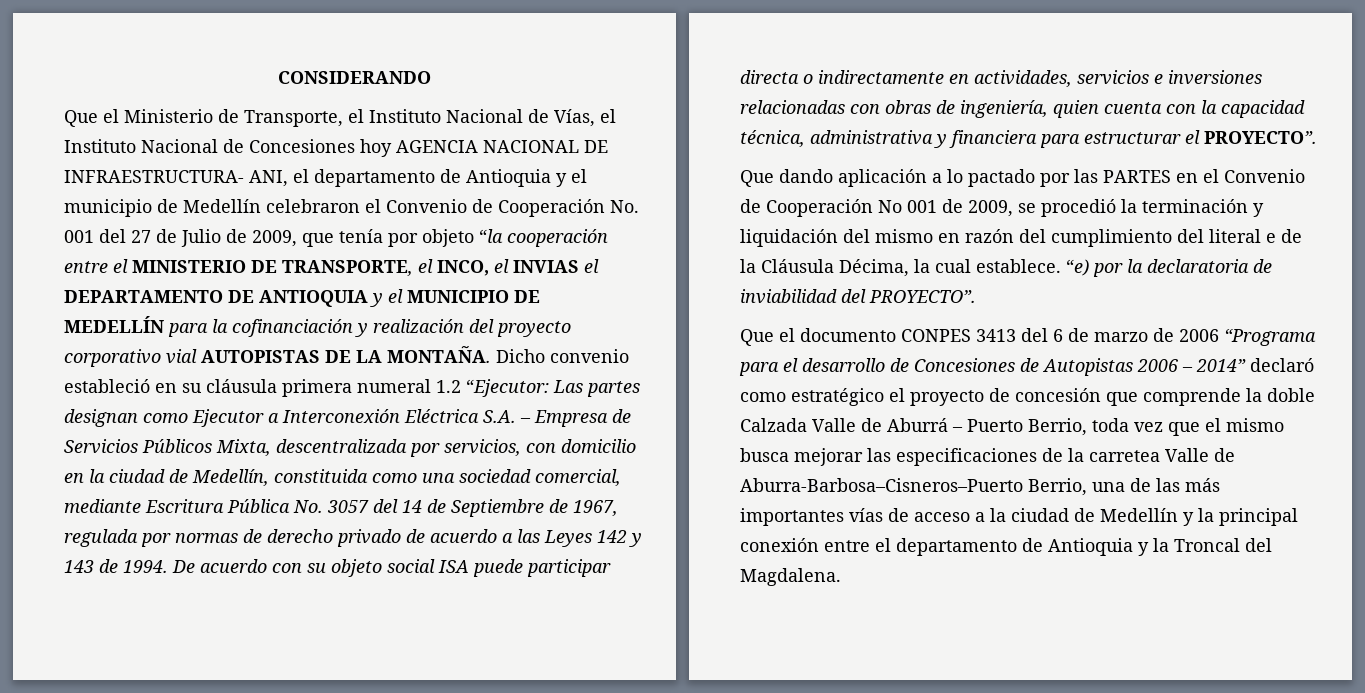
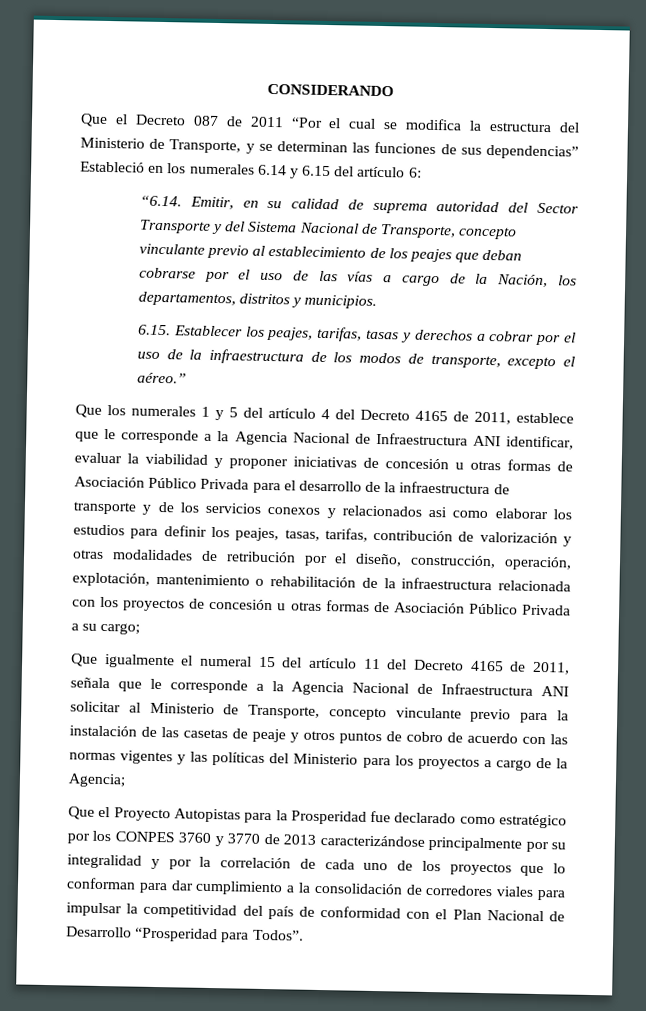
- Que el Ministerio de Transporte, el Instituto Nacional de Vías, el Instituto Nacional de Concesiones hoy AGENCIA NACIONAL DE INFRAESTRUCTURA- ANI, el departamento de Antioquia y el municipio de Medellín celebraron el Convenio de Cooperación No. 001 del 27 de Julio de 2009, que tenía por objeto “la cooperación entre el MINISTERIO DE TRANSPORTE, el INCO, el INVIAS el DEPARTAMENTO DE ANTIOQUIA y el MUNICIPIO DE MEDELLÍN para la cofinanciación y realización del proyecto corporativo vial AUTOPISTAS DE LA MONTAÑA. Dicho convenio estableció en su cláusula primera numeral 1.2 “Ejecutor: Las partes designan como Ejecutor a Interconexión Eléctrica S.A. – Empresa de Servicios Públicos Mixta, descentralizada por servicios, con domicilio en la ciudad de Medellín, constituida como una sociedad comercial, mediante Escritura Pública No. 3057 del 14 de Septiembre de 1967, regulada por normas de derecho privado de acuerdo a las Leyes 142 y 143 de 1994. De acuerdo con su objeto social ISA puede participar directa o indirectamente en actividades, servicios e inversiones relacionadas con obras de ingeniería, quien cuenta con la capacidad técnica, administrativa y financiera para estructurar el PROYECTO”.
- Que dando aplicación a lo pactado por las PARTES en el Convenio de Cooperación No 001 de 2009, se procedió la terminación y liquidación del mismo en razón del cumplimiento del literal e de la Cláusula Décima, la cual establece. “e) por la declaratoria de inviabilidad del PROYECTO”.
- Que el documento CONPES 3413 del 6 de marzo de 2006 “Programa para el desarrollo de Concesiones de Autopistas 2006 – 2014” declaró como estratégico el proyecto de concesión que comprende la doble Calzada Valle de Aburrá – Puerto Berrio, toda vez que el mismo busca mejorar las especificaciones de la carretea Valle de Aburra-Barbosa–Cisneros–Puerto Berrio, una de las más importantes vías de acceso a la ciudad de Medellín y la principal conexión entre el departamento de Antioquia y la Troncal del Magdalena.
+ Que el Decreto 087 de 2011 “Por el cual se modifica la estructura del Ministerio de Transporte, y se determinan las funciones de sus dependencias” Estableció en los numerales 6.14 y 6.15 del artículo 6:
+ “6.14. Emitir, en su calidad de suprema autoridad del Sector Transporte y del Sistema Nacional de Transporte, concepto vinculante previo al establecimiento de los peajes que deban cobrarse por el uso de las vías a cargo de la Nación, los departamentos, distritos y municipios.
+ 6.15. Establecer los peajes, tarifas, tasas y derechos a cobrar por el uso de la infraestructura de los modos de transporte, excepto el aéreo.”
+ Que los numerales 1 y 5 del artículo 4 del Decreto 4165 de 2011, establece que le corresponde a la Agencia Nacional de Infraestructura ANI identificar, evaluar la viabilidad y proponer iniciativas de concesión u otras formas de Asociación Público Privada para el desarrollo de la infraestructura de transporte y de los servicios conexos y relacionados asi como elaborar los estudios para definir los peajes, tasas, tarifas, contribución de valorización y otras modalidades de retribución por el diseño, construcción, operación, explotación, mantenimiento o rehabilitación de la infraestructura relacionada con los proyectos de concesión u otras formas de Asociación Público Privada a su cargo;
+ Que igualmente el numeral 15 del artículo 11 del Decreto 4165 de 2011, señala que le corresponde a la Agencia Nacional de Infraestructura ANI solicitar al Ministerio de Transporte, concepto vinculante previo para la instalación de las casetas de peaje y otros puntos de cobro de acuerdo con las normas vigentes y las políticas del Ministerio para los proyectos a cargo de la Agencia;
+ Que el Proyecto Autopistas para la Prosperidad fue declarado como estratégico por los CONPES 3760 y 3770 de 2013 caracterizándose principalmente por su integralidad y por la correlación de cada uno de los proyectos que lo conforman para dar cumplimiento a la consolidación de corredores viales para impulsar la competitividad del país de conformidad con el Plan Nacional de Desarrollo “Prosperidad para Todos”.

